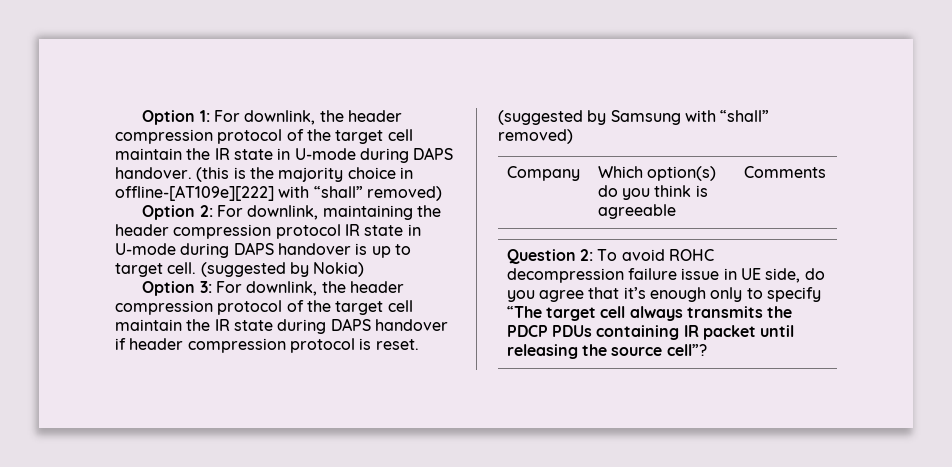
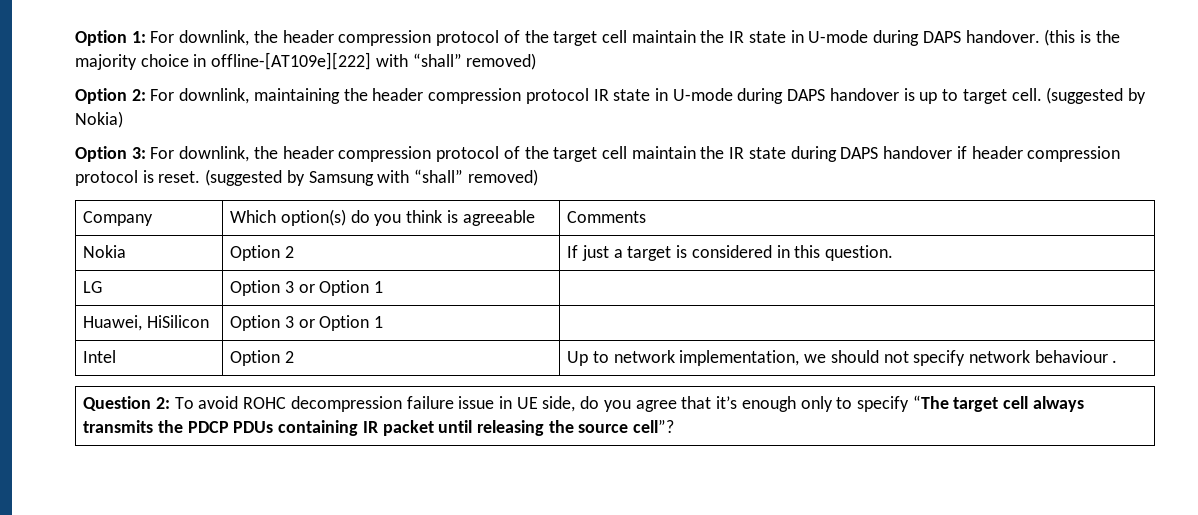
+ Nokia | Option 2 | If just a target is considered in this question.
+ LG | Option 3 or Option 1 |
+ Huawei, HiSilicon | Option 3 or Option 1 |
+ Intel | Option 2 | Up to network implementation, we should not specify network behaviour .

